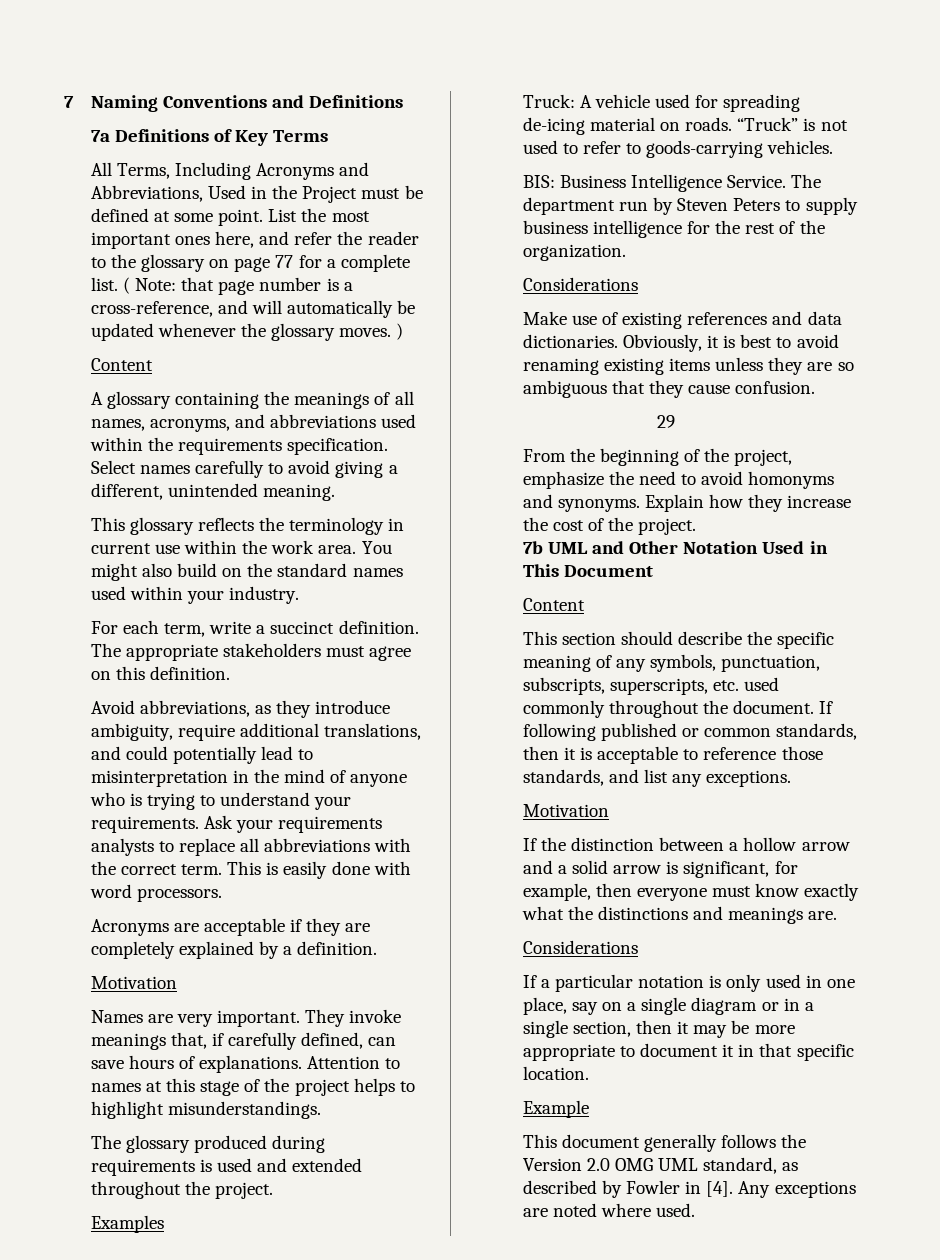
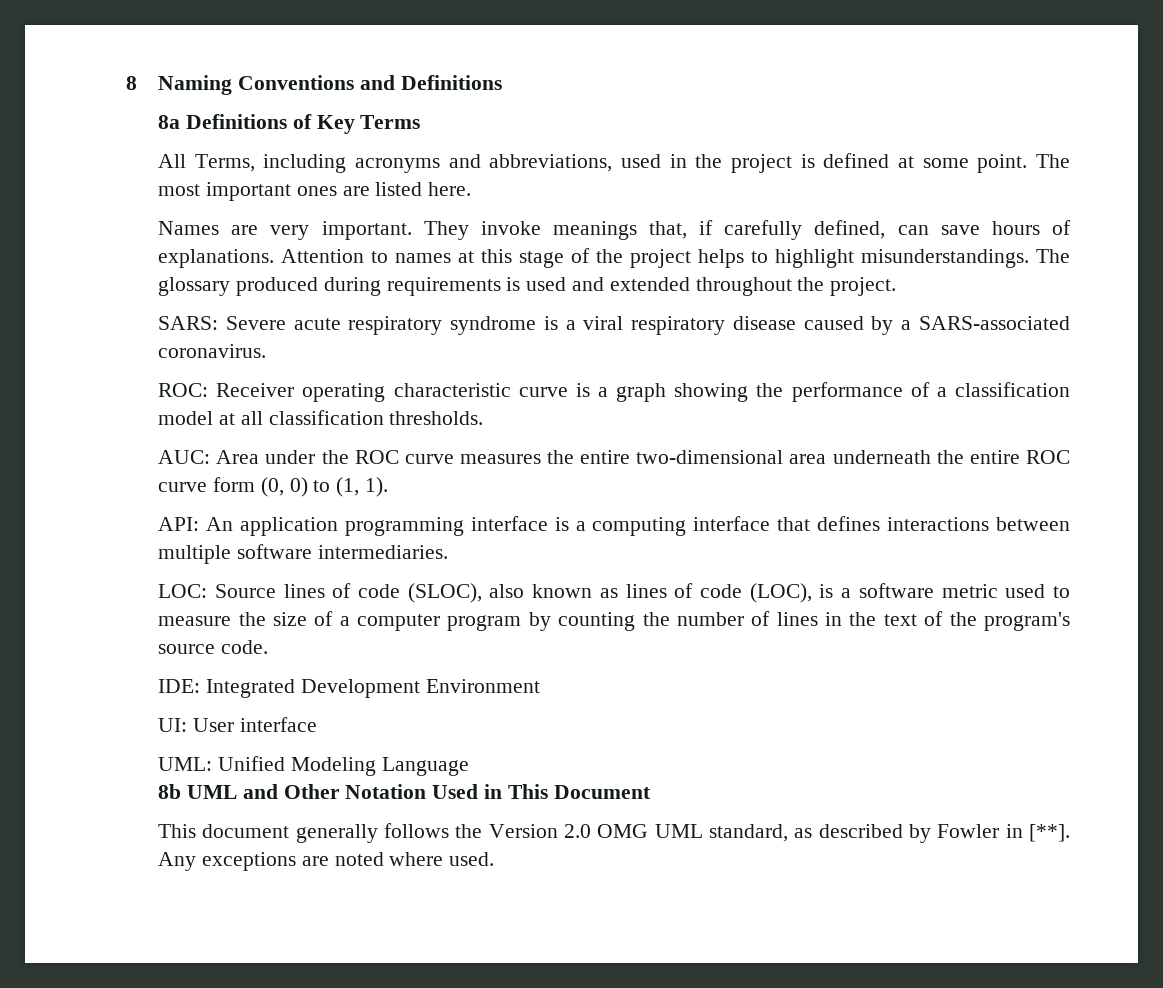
- 7 Naming Conventions and Definitions
+ 8 Naming Conventions and Definitions
- 7a Definitions of Key Terms
+ 8a Definitions of Key Terms
- All Terms, Including Acronyms and Abbreviations, Used in the Project must be defined at some point.
+ All Terms, including acronyms and abbreviations, used in the project is defined at some point.
- List the most important ones here, and refer the reader to the glossary on page 77 for a complete list. ( Note: that page number is a cross-reference, and will automatically be updated whenever the glossary moves. )
- Content
- A glossary containing the meanings of all names, acronyms, and abbreviations used within the requirements specification. Select names carefully to avoid giving a different, unintended meaning.
- This glossary reflects the terminology in current use within the work area. You might also build on the standard names used within your industry.
- For each term, write a succinct definition. The appropriate stakeholders must agree on this definition.
- Avoid abbreviations, as they introduce ambiguity, require additional translations, and could potentially lead to misinterpretation in the mind of anyone who is trying to understand your requirements. Ask your requirements analysts to replace all abbreviations with the correct term. This is easily done with word processors.
- Acronyms are acceptable if they are completely explained by a definition.
- Motivation
+ The most important ones are listed here.
- Attention to names at this stage of the project helps to highlight misunderstandings.
- The glossary produced during requirements is used and extended throughout the project.
+ Attention to names at this stage of the project helps to highlight misunderstandings. The glossary produced during requirements is used and extended throughout the project.
- Examples
- Truck: A vehicle used for spreading de-icing material on roads. “Truck” is not used to refer to goods-carrying vehicles.
- BIS: Business Intelligence Service. The department run by Steven Peters to supply business intelligence for the rest of the organization.
- Considerations
- Make use of existing references and data dictionaries. Obviously, it is best to avoid renaming existing items unless they are so ambiguous that they cause confusion.
- 29
- From the beginning of the project, emphasize the need to avoid homonyms and synonyms. Explain how they increase the cost of the project.
- 7b UML and Other Notation Used in This Document
- Content
- This section should describe the specific meaning of any symbols, punctuation, subscripts, superscripts, etc. used commonly throughout the document. If following published or common standards, then it is acceptable to reference those standards, and list any exceptions.
- Motivation
- If the distinction between a hollow arrow and a solid arrow is significant, for example, then everyone must know exactly what the distinctions and meanings are.
- Considerations
- If a particular notation is only used in one place, say on a single diagram or in a single section, then it may be more appropriate to document it in that specific location.
- Example
+ SARS: Severe acute respiratory syndrome is a viral respiratory disease caused by a SARS-associated coronavirus.
+ ROC: Receiver operating characteristic curve is a graph showing the performance of a classification model at all classification thresholds.
+ AUC: Area under the ROC curve measures the entire two-dimensional area underneath the entire ROC curve form (0, 0) to (1, 1).
+ API: An application programming interface is a computing interface that defines interactions between multiple software intermediaries.
+ LOC: Source lines of code (SLOC), also known as lines of code (LOC), is a software metric used to measure the size of a computer program by counting the number of lines in the text of the program's source code.
+ IDE: Integrated Development Environment
+ UI: User interface
+ UML: Unified Modeling Language
+ 8b UML and Other Notation Used in This Document
- This document generally follows the Version 2.0 OMG UML standard, as described by Fowler in [4].
+ This document generally follows the Version 2.0 OMG UML standard, as described by Fowler in [**].

